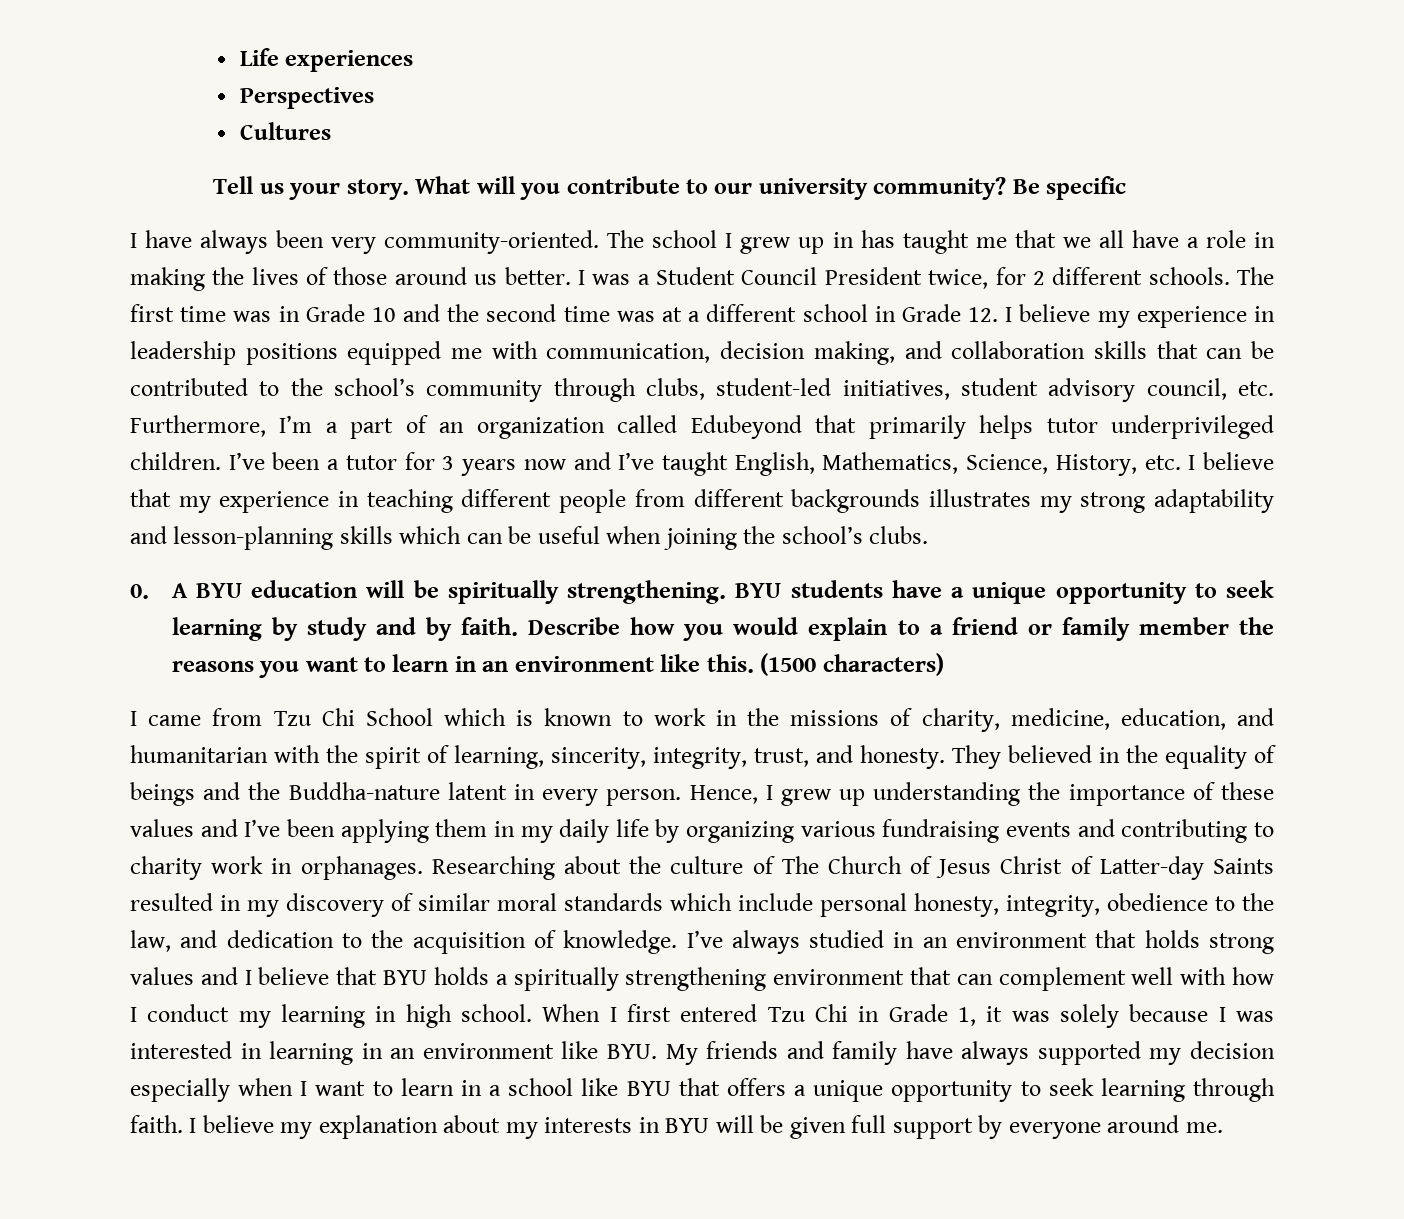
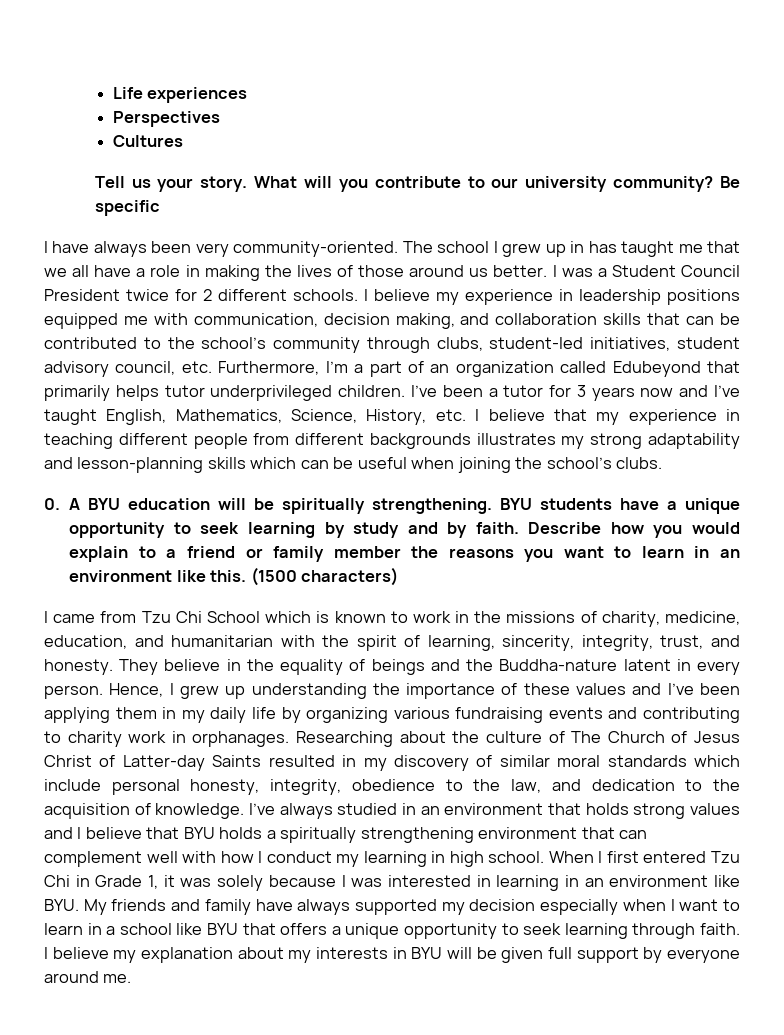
- I was a Student Council President twice, for 2 different schools.
+ I was a Student Council President twice for 2 different schools.
- The first time was in Grade 10 and the second time was at a different school in Grade 12. I believe my experience in leadership positions equipped me with communication, decision making, and collaboration skills that can be contributed to the school’s community through clubs, student-led initiatives, student advisory council, etc. Furthermore, I’m a part of an organization called Edubeyond that primarily helps tutor underprivileged children.
+ I believe my experience in leadership positions equipped me with communication, decision making, and collaboration skills that can be contributed to the school’s community through clubs, student-led initiatives, student advisory council, etc. Furthermore, I’m a part of an organization called Edubeyond that primarily helps tutor underprivileged children.
- They believed in the equality of beings and the Buddha-nature latent in every person.
+ They believe in the equality of beings and the Buddha-nature latent in every person.

